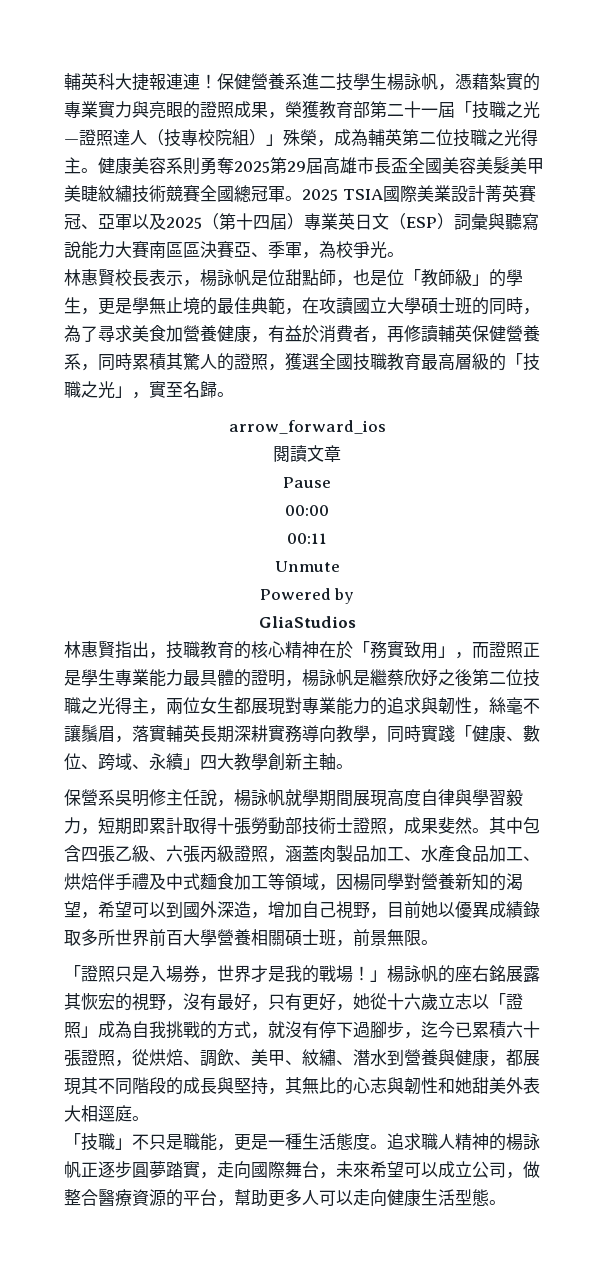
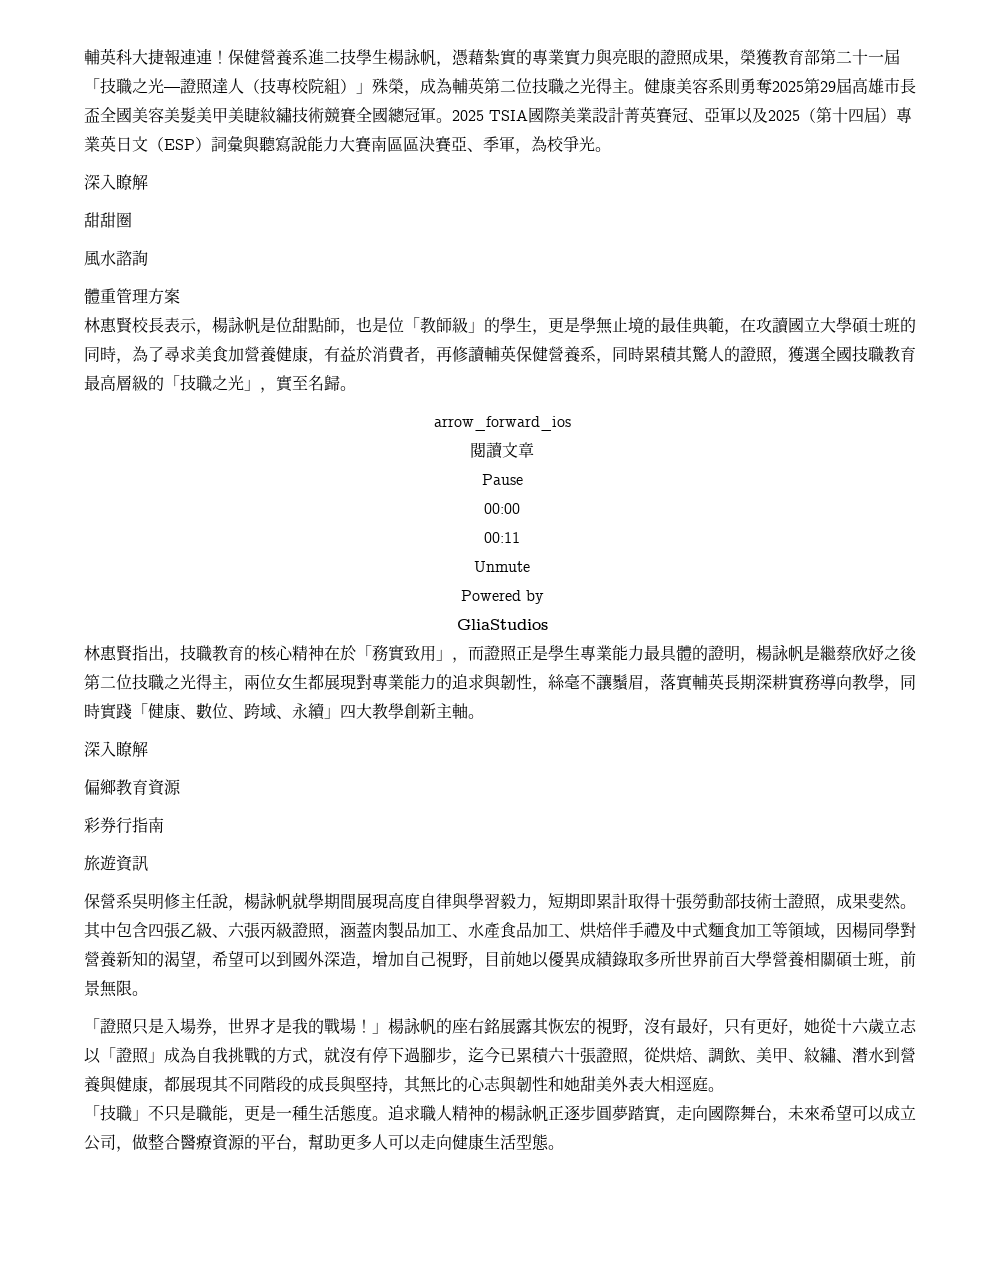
  2025 TSIA國際美業設計菁英賽冠、亞軍以及2025（第十四屆）專業英日文（ESP）詞彙與聽寫說能力大賽南區區決賽亞、季軍，為校爭光。
+ 深入瞭解
+ 甜甜圈
+ 風水諮詢
+ 體重管理方案
  林惠賢指出，技職教育的核心精神在於「務實致用」，而證照正是學生專業能力最具體的證明，楊詠帆是繼蔡欣妤之後第二位技職之光得主，兩位女生都展現對專業能力的追求與韌性，絲毫不讓鬚眉，落實輔英長期深耕實務導向教學，同時實踐「健康、數位、跨域、永續」四大教學創新主軸。
+ 深入瞭解
+ 偏鄉教育資源
+ 彩券行指南
+ 旅遊資訊

